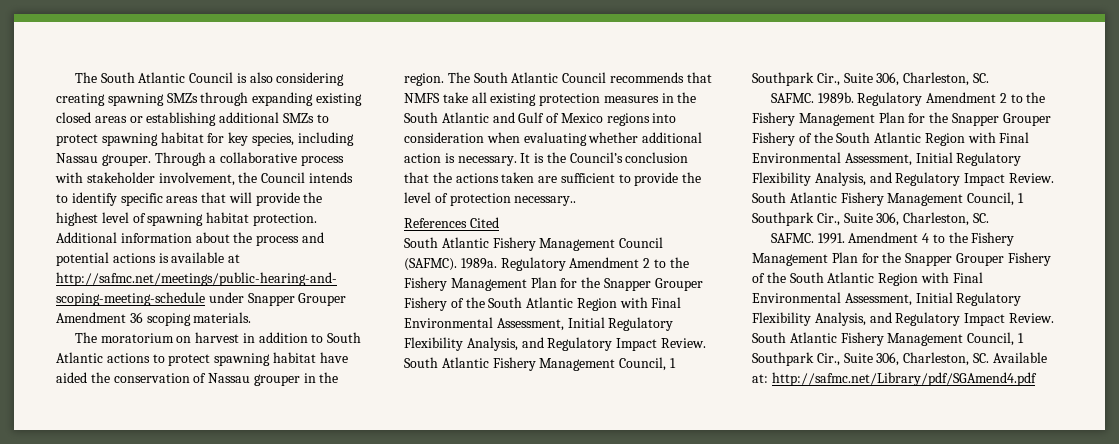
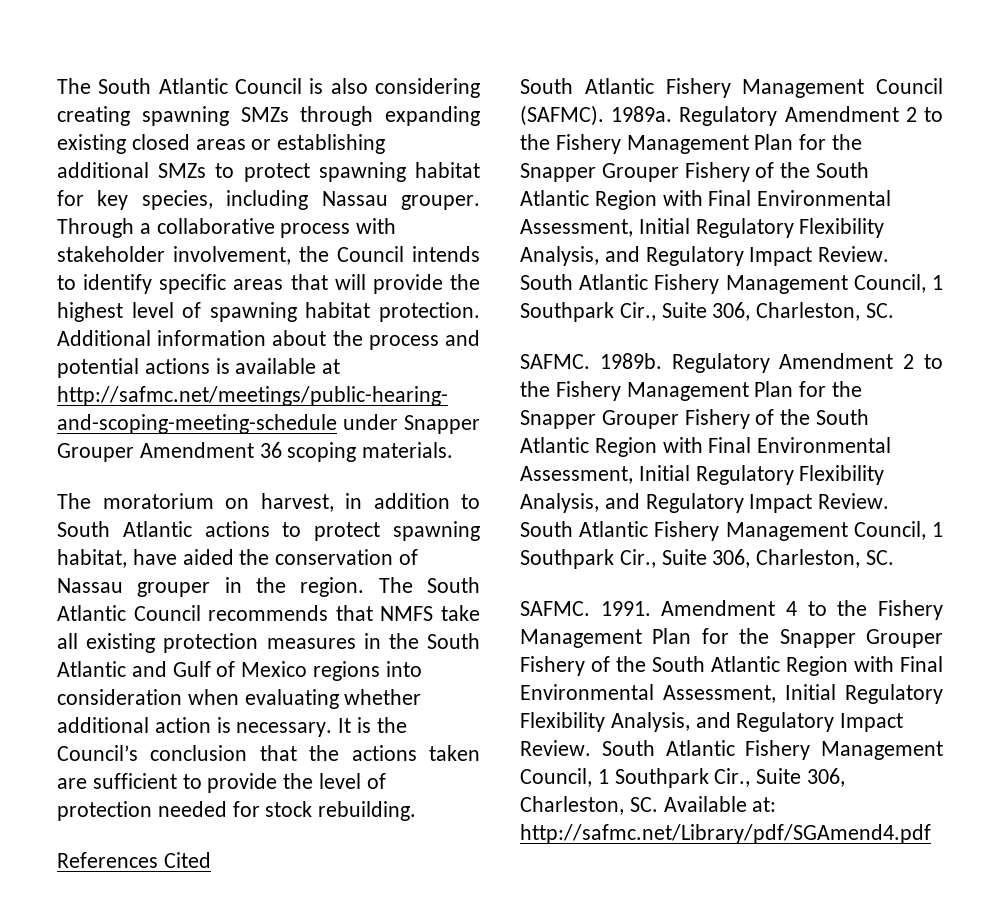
- The moratorium on harvest in addition to South Atlantic actions to protect spawning habitat have aided the conservation of Nassau grouper in the region.
+ The moratorium on harvest, in addition to South Atlantic actions to protect spawning habitat, have aided the conservation of Nassau grouper in the region.
- It is the Council’s conclusion that the actions taken are sufficient to provide the level of protection necessary..
+ It is the Council’s conclusion that the actions taken are sufficient to provide the level of protection needed for stock rebuilding.

